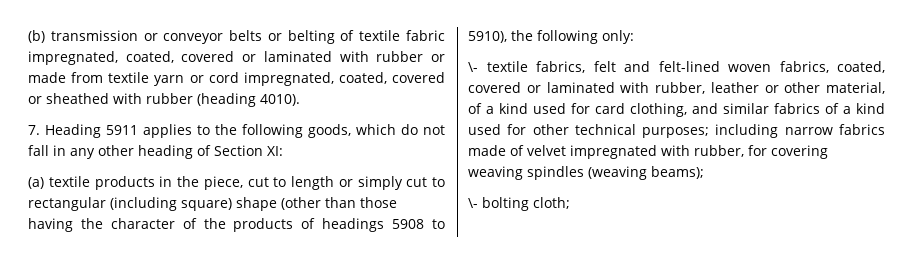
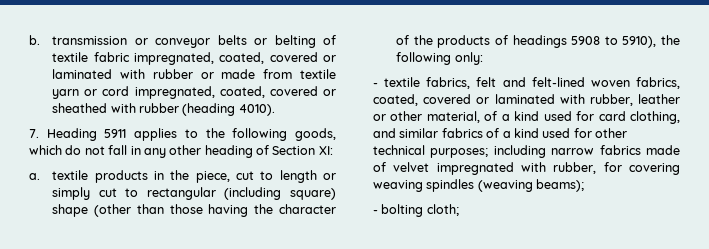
- (b) transmission or conveyor belts or belting of textile fabric impregnated, coated, covered or laminated with rubber or made from textile yarn or cord impregnated, coated, covered or sheathed with rubber (heading 4010).
+ b. transmission or conveyor belts or belting of textile fabric impregnated, coated, covered or laminated with rubber or made from textile yarn or cord impregnated, coated, covered or sheathed with rubber (heading 4010).
- (a) textile products in the piece, cut to length or simply cut to rectangular (including square) shape (other than those having the character of the products of headings 5908 to 5910), the following only:
+ a. textile products in the piece, cut to length or simply cut to rectangular (including square) shape (other than those having the character of the products of headings 5908 to 5910), the following only:
- \- textile fabrics, felt and felt-lined woven fabrics, coated, covered or laminated with rubber, leather or other material, of a kind used for card clothing, and similar fabrics of a kind used for other technical purposes; including narrow fabrics made of velvet impregnated with rubber, for covering weaving spindles (weaving beams);
+ - textile fabrics, felt and felt-lined woven fabrics, coated, covered or laminated with rubber, leather or other material, of a kind used for card clothing, and similar fabrics of a kind used for other technical purposes; including narrow fabrics made of velvet impregnated with rubber, for covering weaving spindles (weaving beams);
- \- bolting cloth;
+ - bolting cloth;

